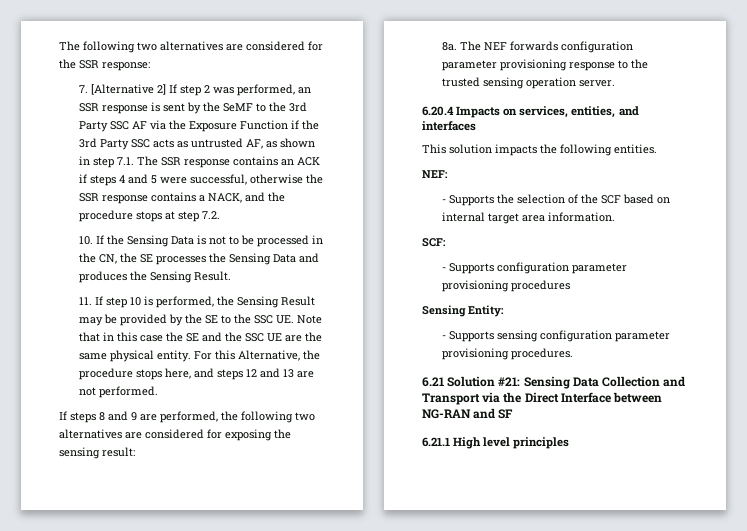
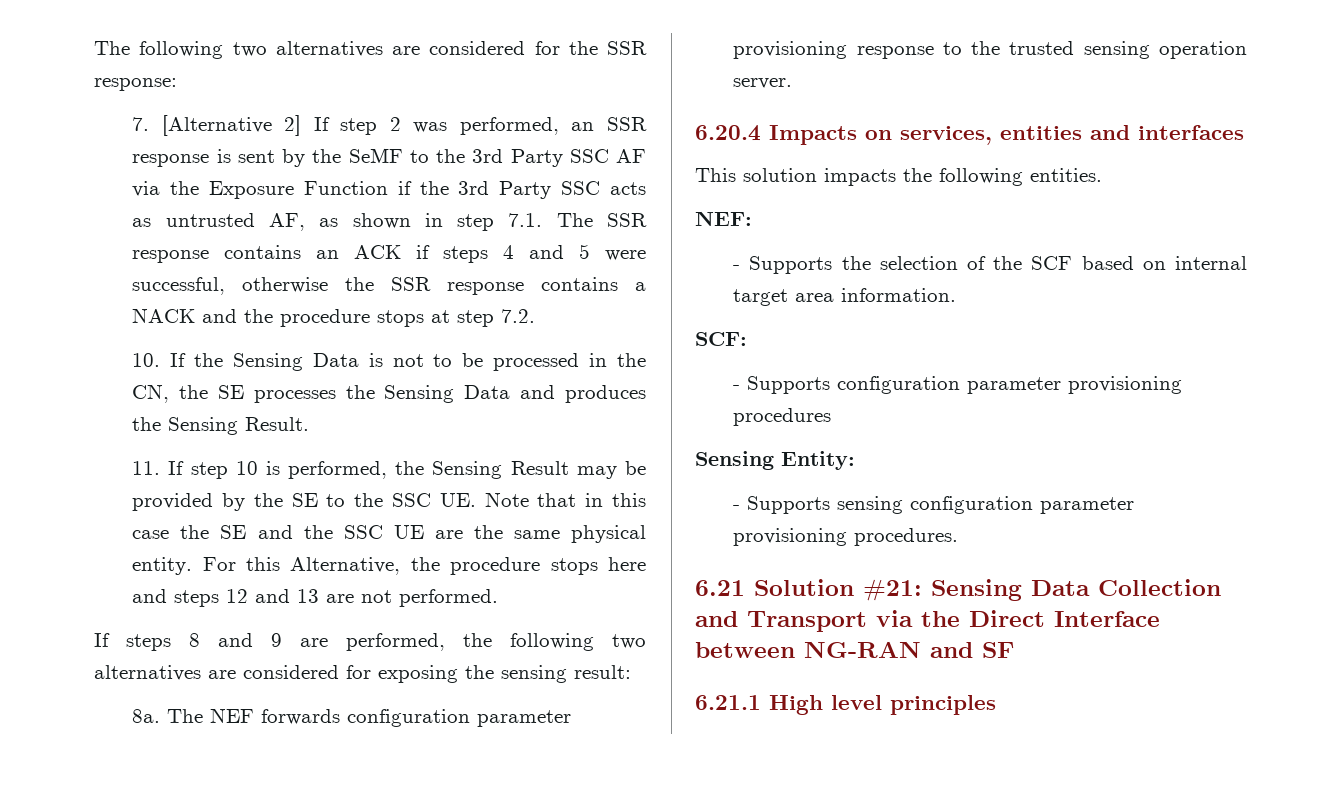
- 7. [Alternative 2] If step 2 was performed, an SSR response is sent by the SeMF to the 3rd Party SSC AF via the Exposure Function if the 3rd Party SSC acts as untrusted AF, as shown in step 7.1. The SSR response contains an ACK if steps 4 and 5 were successful, otherwise the SSR response contains a NACK, and the procedure stops at step 7.2.
+ 7. [Alternative 2] If step 2 was performed, an SSR response is sent by the SeMF to the 3rd Party SSC AF via the Exposure Function if the 3rd Party SSC acts as untrusted AF, as shown in step 7.1. The SSR response contains an ACK if steps 4 and 5 were successful, otherwise the SSR response contains a NACK and the procedure stops at step 7.2.
- For this Alternative, the procedure stops here, and steps 12 and 13 are not performed.
+ For this Alternative, the procedure stops here and steps 12 and 13 are not performed.
- 6.20.4 Impacts on services, entities, and interfaces
+ 6.20.4 Impacts on services, entities and interfaces

